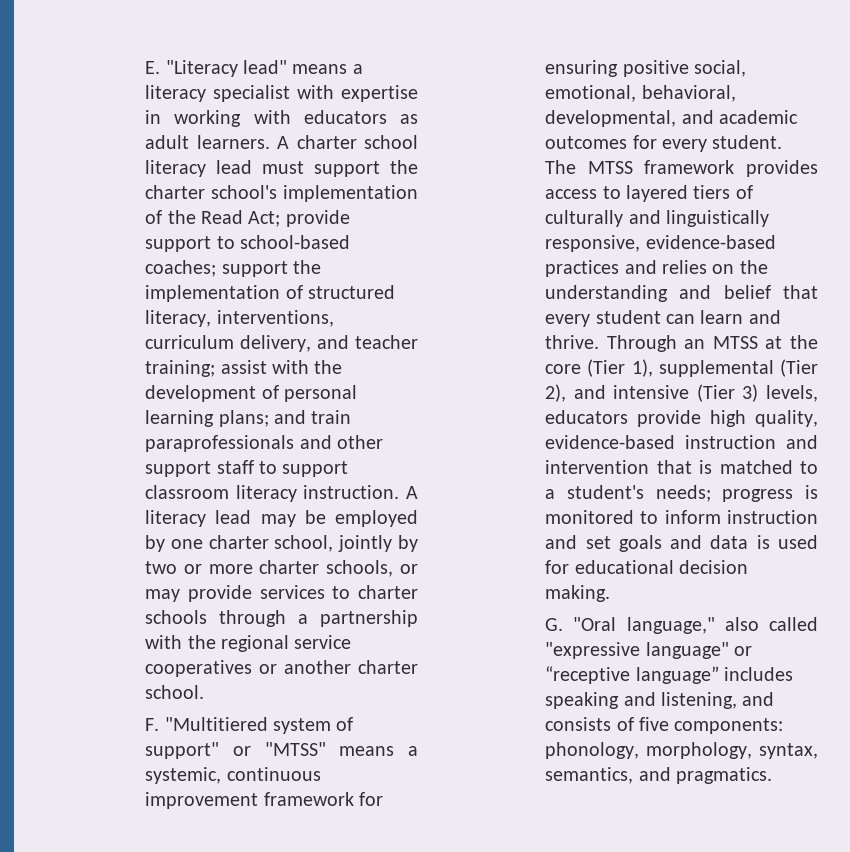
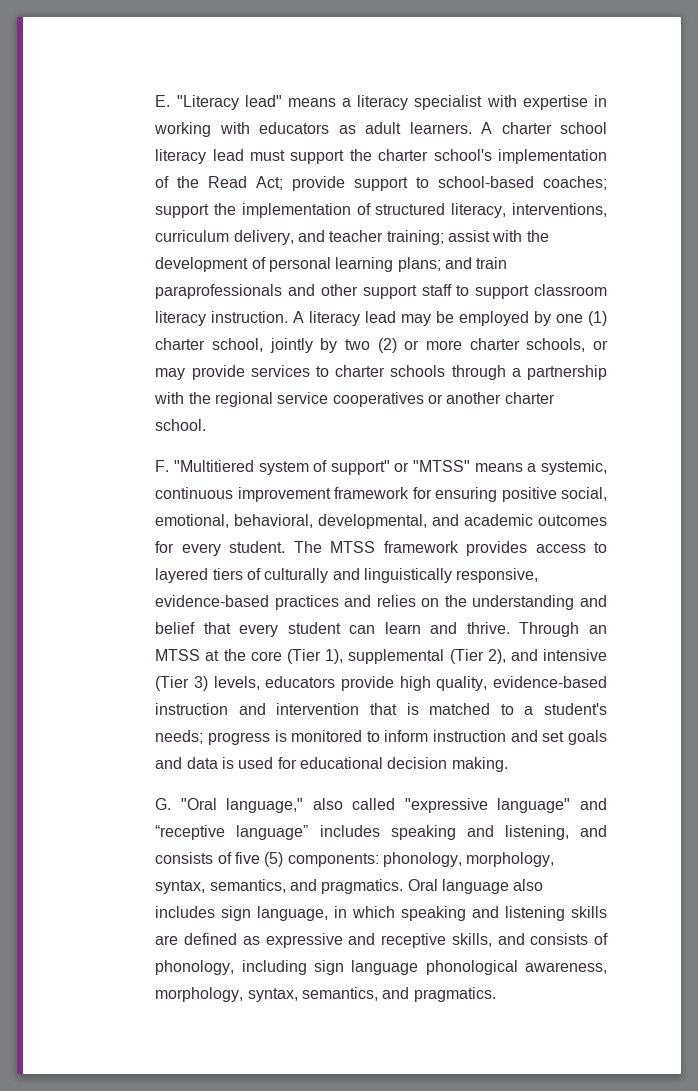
- A literacy lead may be employed by one charter school, jointly by two or more charter schools, or may provide services to charter schools through a partnership with the regional service cooperatives or another charter school.
+ A literacy lead may be employed by one (1) charter school, jointly by two (2) or more charter schools, or may provide services to charter schools through a partnership with the regional service cooperatives or another charter school.
- G. "Oral language," also called "expressive language" or “receptive language” includes speaking and listening, and consists of five components: phonology, morphology, syntax, semantics, and pragmatics.
+ G. "Oral language," also called "expressive language" and “receptive language” includes speaking and listening, and consists of five (5) components: phonology, morphology, syntax, semantics, and pragmatics.
+ Oral language also includes sign language, in which speaking and listening skills are defined as expressive and receptive skills, and consists of phonology, including sign language phonological awareness, morphology, syntax, semantics, and pragmatics.

